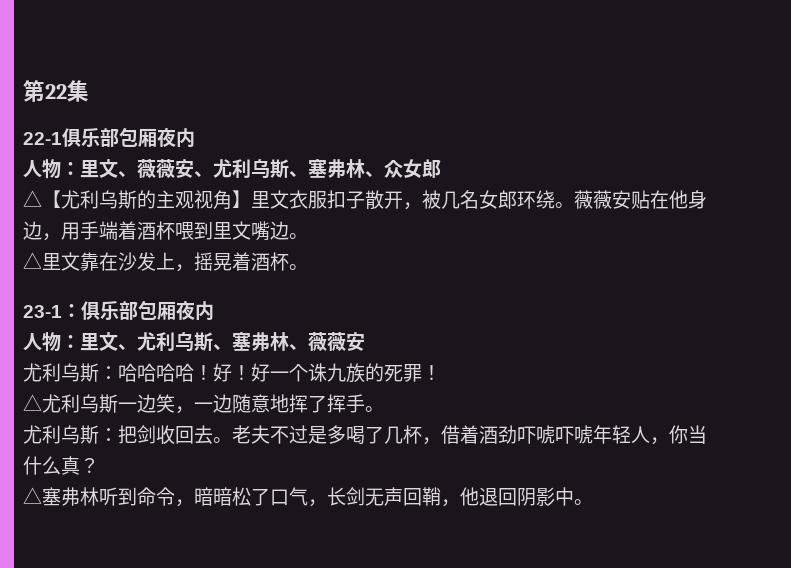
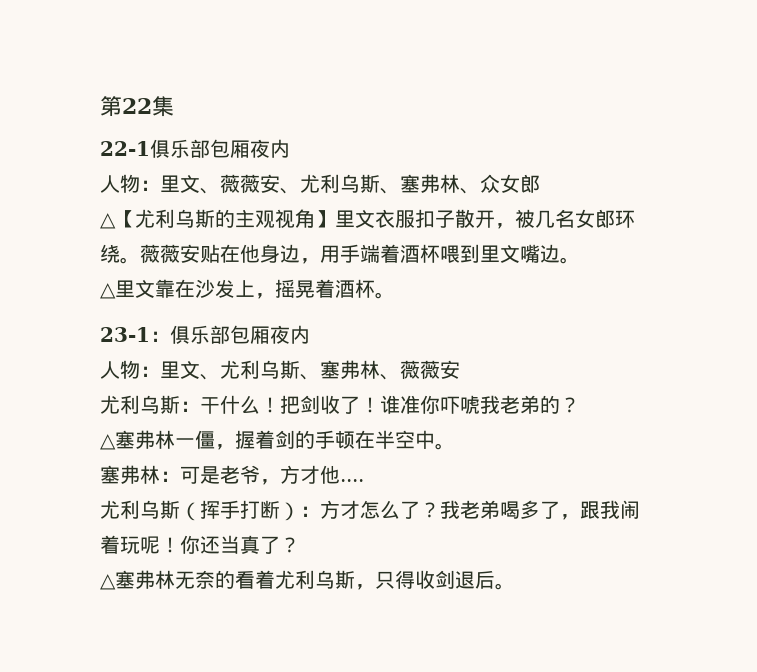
- 尤利乌斯：哈哈哈哈！好！好一个诛九族的死罪！
- △尤利乌斯一边笑，一边随意地挥了挥手。
- 尤利乌斯：把剑收回去。老夫不过是多喝了几杯，借着酒劲吓唬吓唬年轻人，你当什么真？
- △塞弗林听到命令，暗暗松了口气，长剑无声回鞘，他退回阴影中。
+ 尤利乌斯：干什么！把剑收了！谁准你吓唬我老弟的？
+ △塞弗林一僵，握着剑的手顿在半空中。
+ 塞弗林：可是老爷，方才他....
+ 尤利乌斯（挥手打断）：方才怎么了？我老弟喝多了，跟我闹着玩呢！你还当真了？
+ △塞弗林无奈的看着尤利乌斯，只得收剑退后。

